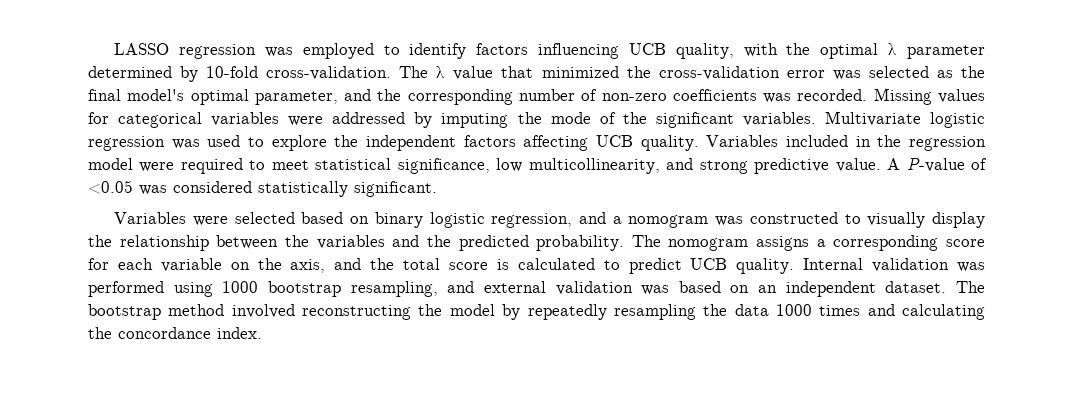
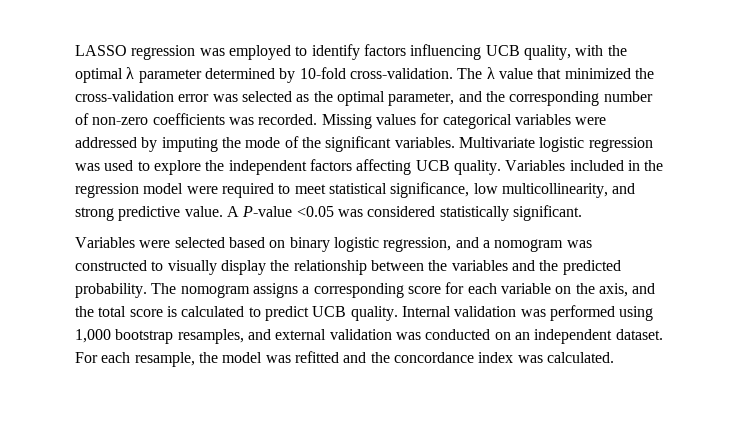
- The λ value that minimized the cross-validation error was selected as the final model's optimal parameter, and the corresponding number of non-zero coefficients was recorded.
+ The λ value that minimized the cross-validation error was selected as the optimal parameter, and the corresponding number of non-zero coefficients was recorded.
- A P-value of <0.05 was considered statistically significant.
+ A P-value <0.05 was considered statistically significant.
- Internal validation was performed using 1000 bootstrap resampling, and external validation was based on an independent dataset.
+ Internal validation was performed using 1,000 bootstrap resamples, and external validation was conducted on an independent dataset.
- The bootstrap method involved reconstructing the model by repeatedly resampling the data 1000 times and calculating the concordance index.
+ For each resample, the model was refitted and the concordance index was calculated.

